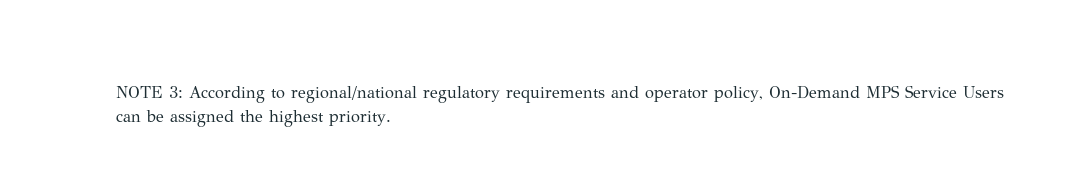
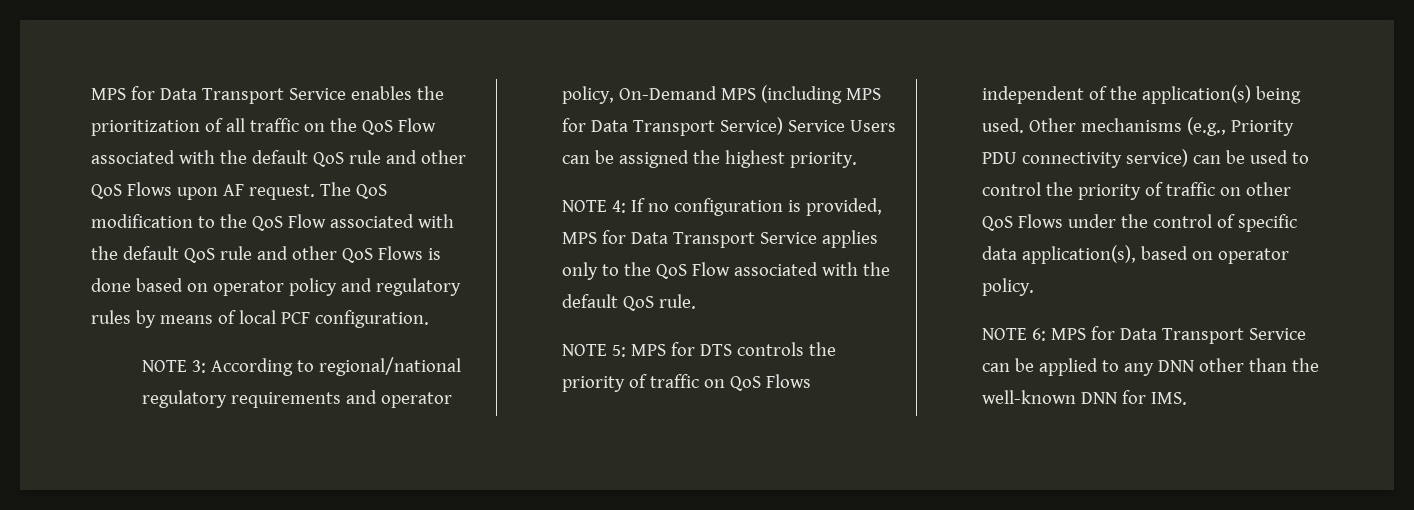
+ MPS for Data Transport Service enables the prioritization of all traffic on the QoS Flow associated with the default QoS rule and other QoS Flows upon AF request. The QoS modification to the QoS Flow associated with the default QoS rule and other QoS Flows is done based on operator policy and regulatory rules by means of local PCF configuration.
- NOTE 3: According to regional/national regulatory requirements and operator policy, On-Demand MPS Service Users can be assigned the highest priority.
+ NOTE 3: According to regional/national regulatory requirements and operator policy, On-Demand MPS (including MPS for Data Transport Service) Service Users can be assigned the highest priority.
+ NOTE 4: If no configuration is provided, MPS for Data Transport Service applies only to the QoS Flow associated with the default QoS rule.
+ NOTE 5: MPS for DTS controls the priority of traffic on QoS Flows independent of the application(s) being used. Other mechanisms (e.g., Priority PDU connectivity service) can be used to control the priority of traffic on other QoS Flows under the control of specific data application(s), based on operator policy.
+ NOTE 6: MPS for Data Transport Service can be applied to any DNN other than the well-known DNN for IMS.

